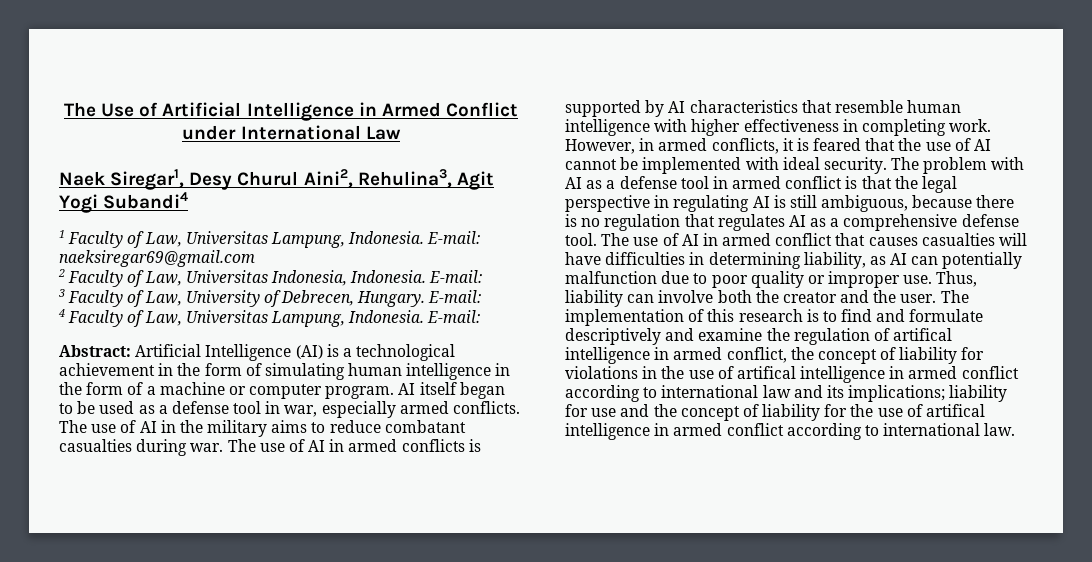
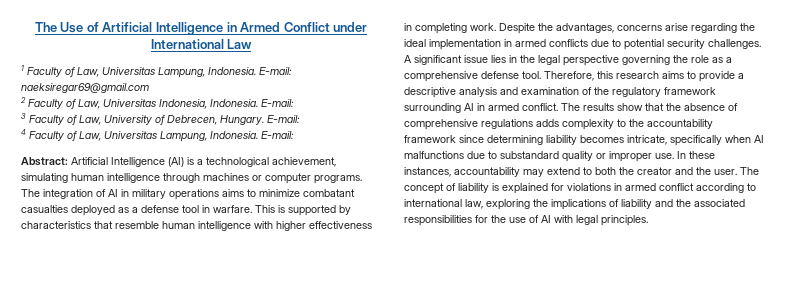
- Naek Siregar1, Desy Churul Aini2, Rehulina3, Agit Yogi Subandi4
- Abstract: Artificial Intelligence (AI) is a technological achievement in the form of simulating human intelligence in the form of a machine or computer program. AI itself began to be used as a defense tool in war, especially armed conflicts. The use of AI in the military aims to reduce combatant casualties during war. The use of AI in armed conflicts is supported by AI characteristics that resemble human intelligence with higher effectiveness in completing work.
+ Abstract: Artificial Intelligence (AI) is a technological achievement, simulating human intelligence through machines or computer programs. The integration of AI in military operations aims to minimize combatant casualties deployed as a defense tool in warfare. This is supported by characteristics that resemble human intelligence with higher effectiveness in completing work.
- However, in armed conflicts, it is feared that the use of AI cannot be implemented with ideal security. The problem with AI as a defense tool in armed conflict is that the legal perspective in regulating AI is still ambiguous, because there is no regulation that regulates AI as a comprehensive defense tool.
+ Despite the advantages, concerns arise regarding the ideal implementation in armed conflicts due to potential security challenges. A significant issue lies in the legal perspective governing the role as a comprehensive defense tool.
- The use of AI in armed conflict that causes casualties will have difficulties in determining liability, as AI can potentially malfunction due to poor quality or improper use.
+ Therefore, this research aims to provide a descriptive analysis and examination of the regulatory framework surrounding AI in armed conflict. The results show that the absence of comprehensive regulations adds complexity to the accountability framework since determining liability becomes intricate, specifically when AI malfunctions due to substandard quality or improper use.
- Thus, liability can involve both the creator and the user.
+ In these instances, accountability may extend to both the creator and the user.
- The implementation of this research is to find and formulate descriptively and examine the regulation of artifical intelligence in armed conflict, the concept of liability for violations in the use of artifical intelligence in armed conflict according to international law and its implications; liability for use and the concept of liability for the use of artifical intelligence in armed conflict according to international law.
+ The concept of liability is explained for violations in armed conflict according to international law, exploring the implications of liability and the associated responsibilities for the use of AI with legal principles.

